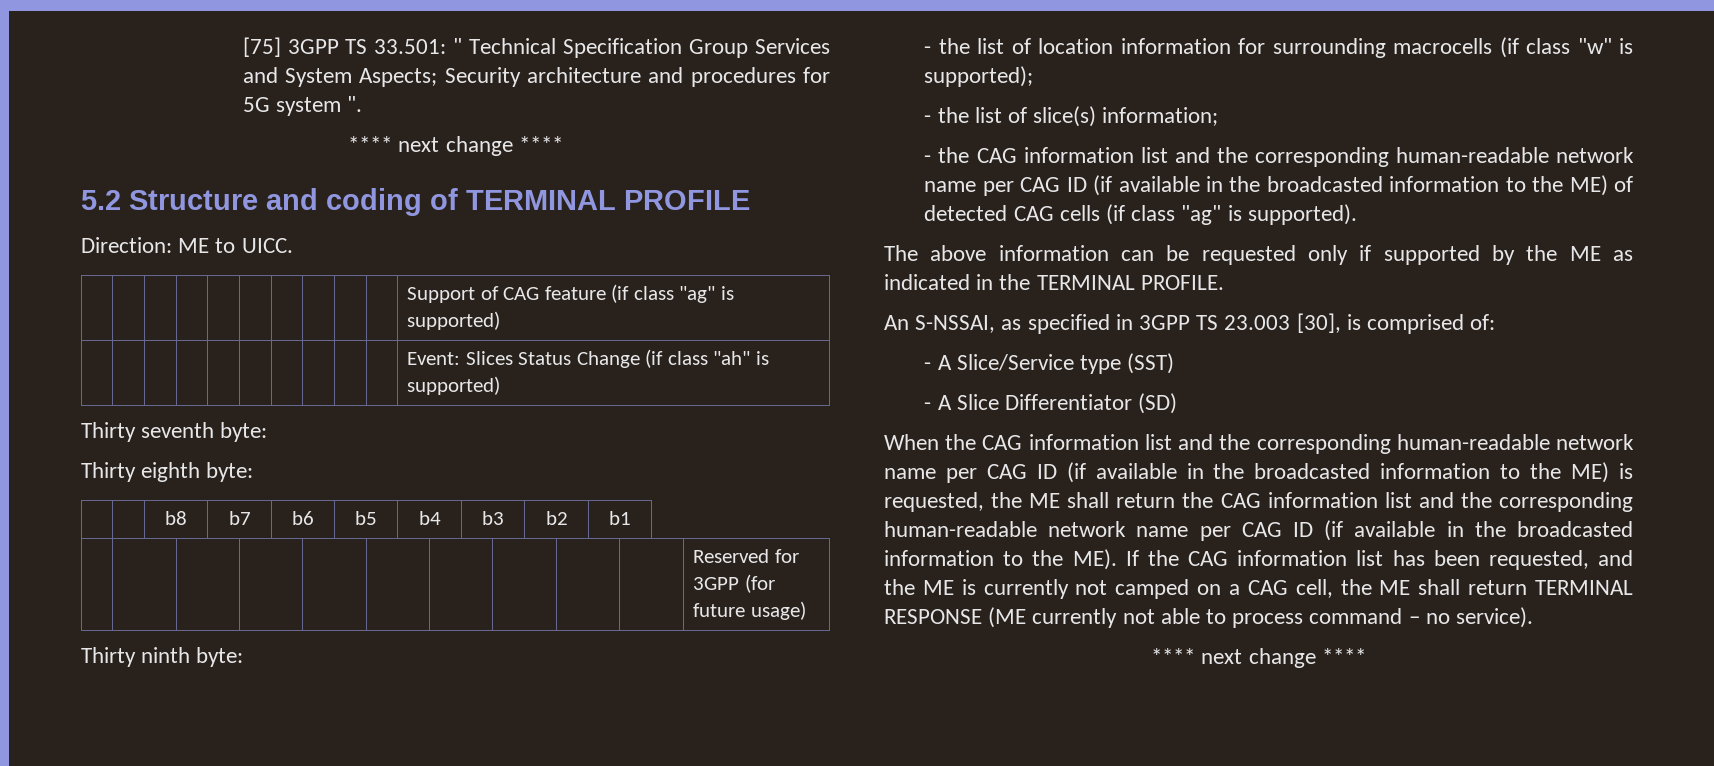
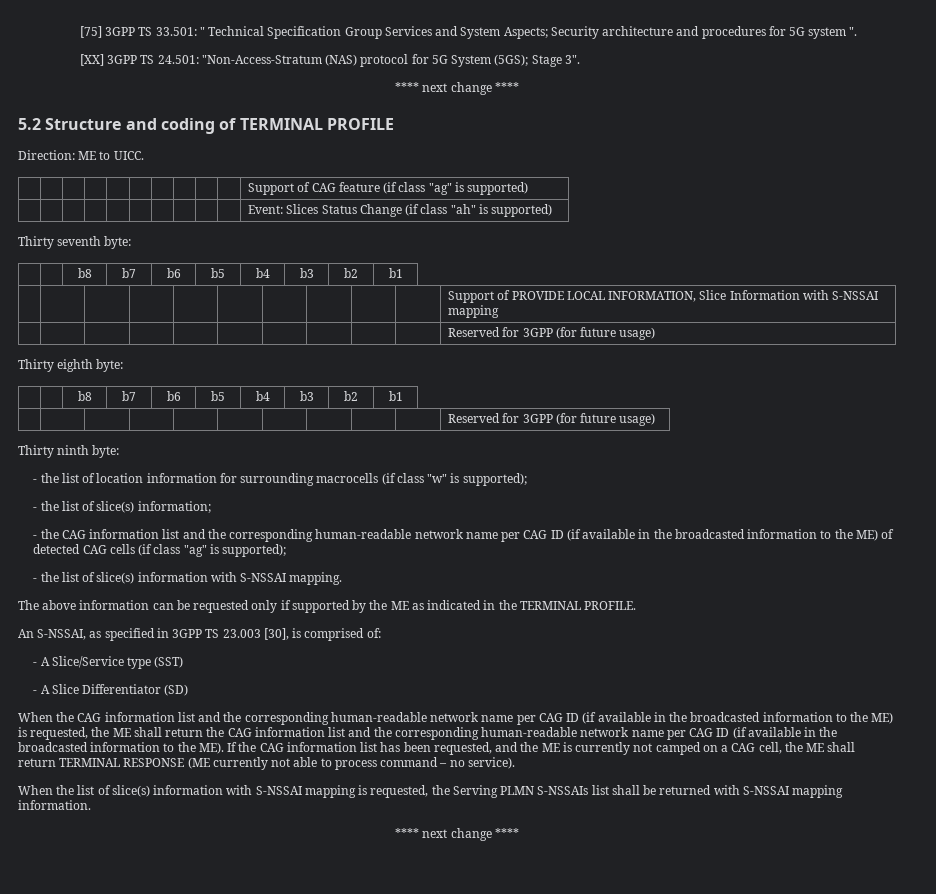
+ [XX] 3GPP TS 24.501: "Non-Access-Stratum (NAS) protocol for 5G System (5GS); Stage 3".
  Thirty seventh byte:
+ | | b8 | b7 | b6 | b5 | b4 | b3 | b2 | b1
+ | | | | | | | | | | Support of PROVIDE LOCAL INFORMATION, Slice Information with S-NSSAI mapping
+ | | | | | | | | | | Reserved for 3GPP (for future usage)
- - the CAG information list and the corresponding human-readable network name per CAG ID (if available in the broadcasted information to the ME) of detected CAG cells (if class "ag" is supported).
+ - the CAG information list and the corresponding human-readable network name per CAG ID (if available in the broadcasted information to the ME) of detected CAG cells (if class "ag" is supported);
+ - the list of slice(s) information with S-NSSAI mapping.
+ When the list of slice(s) information with S-NSSAI mapping is requested, the Serving PLMN S-NSSAIs list shall be returned with S-NSSAI mapping information.

